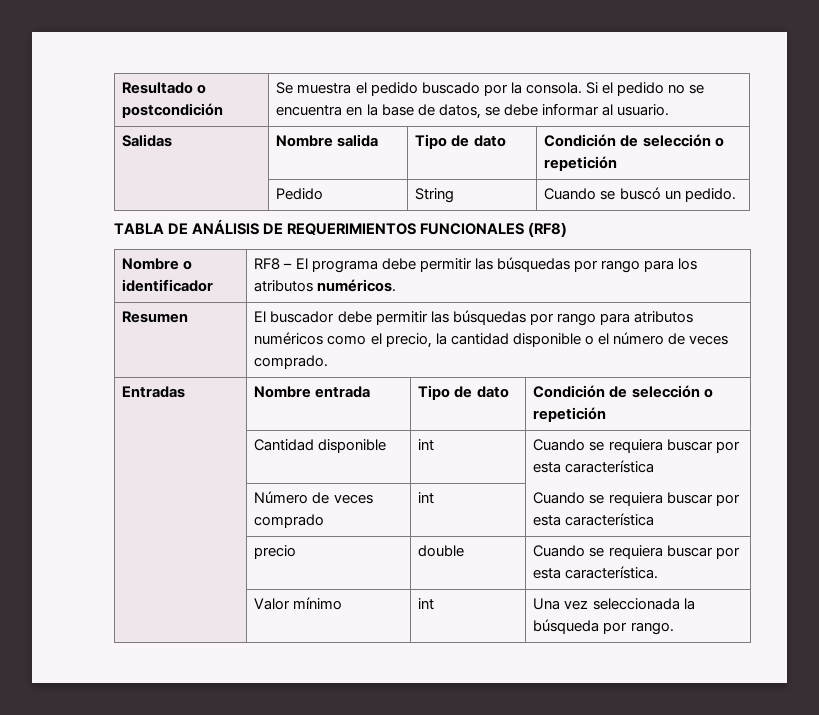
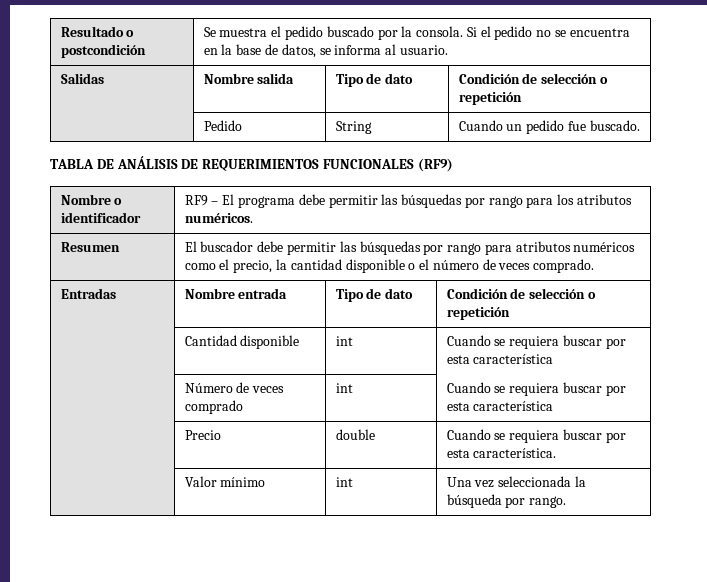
- Resultado o postcondición | Se muestra el pedido buscado por la consola. Si el pedido no se encuentra en la base de datos, se debe informar al usuario.
+ Resultado o postcondición | Se muestra el pedido buscado por la consola. Si el pedido no se encuentra en la base de datos, se informa al usuario.
- | Pedido | String | Cuando se buscó un pedido.
+ | Pedido | String | Cuando un pedido fue buscado.
- TABLA DE ANÁLISIS DE REQUERIMIENTOS FUNCIONALES (RF8)
+ TABLA DE ANÁLISIS DE REQUERIMIENTOS FUNCIONALES (RF9)
- Nombre o identificador | RF8 – El programa debe permitir las búsquedas por rango para los atributos numéricos.
+ Nombre o identificador | RF9 – El programa debe permitir las búsquedas por rango para los atributos numéricos.
- | precio | double | Cuando se requiera buscar por esta característica.
+ | Precio | double | Cuando se requiera buscar por esta característica.

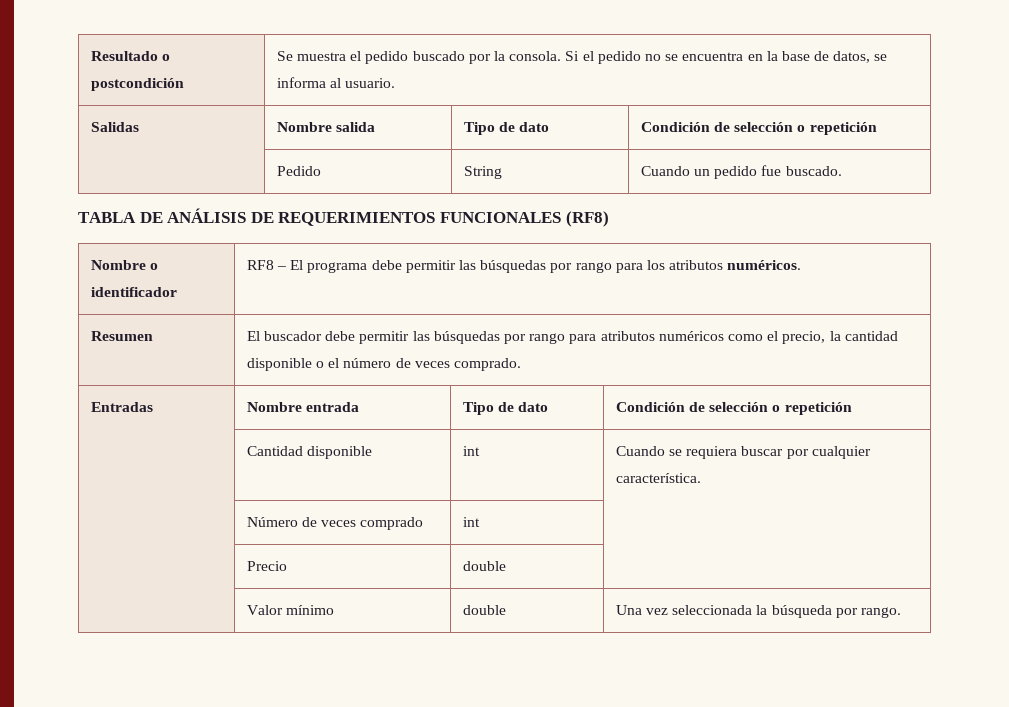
- TABLA DE ANÁLISIS DE REQUERIMIENTOS FUNCIONALES (RF9)
+ TABLA DE ANÁLISIS DE REQUERIMIENTOS FUNCIONALES (RF8)
- Nombre o identificador | RF9 – El programa debe permitir las búsquedas por rango para los atributos numéricos.
+ Nombre o identificador | RF8 – El programa debe permitir las búsquedas por rango para los atributos numéricos.
- | Cantidad disponible | int | Cuando se requiera buscar por esta característica
+ | Cantidad disponible | int | Cuando se requiera buscar por cualquier característica.
- | Número de veces comprado | int | Cuando se requiera buscar por esta característica
- | Precio | double | Cuando se requiera buscar por esta característica.
+ | Número de veces comprado | int |
+ | Precio | double |
- | Valor mínimo | int | Una vez seleccionada la búsqueda por rango.
+ | Valor mínimo | double | Una vez seleccionada la búsqueda por rango.

